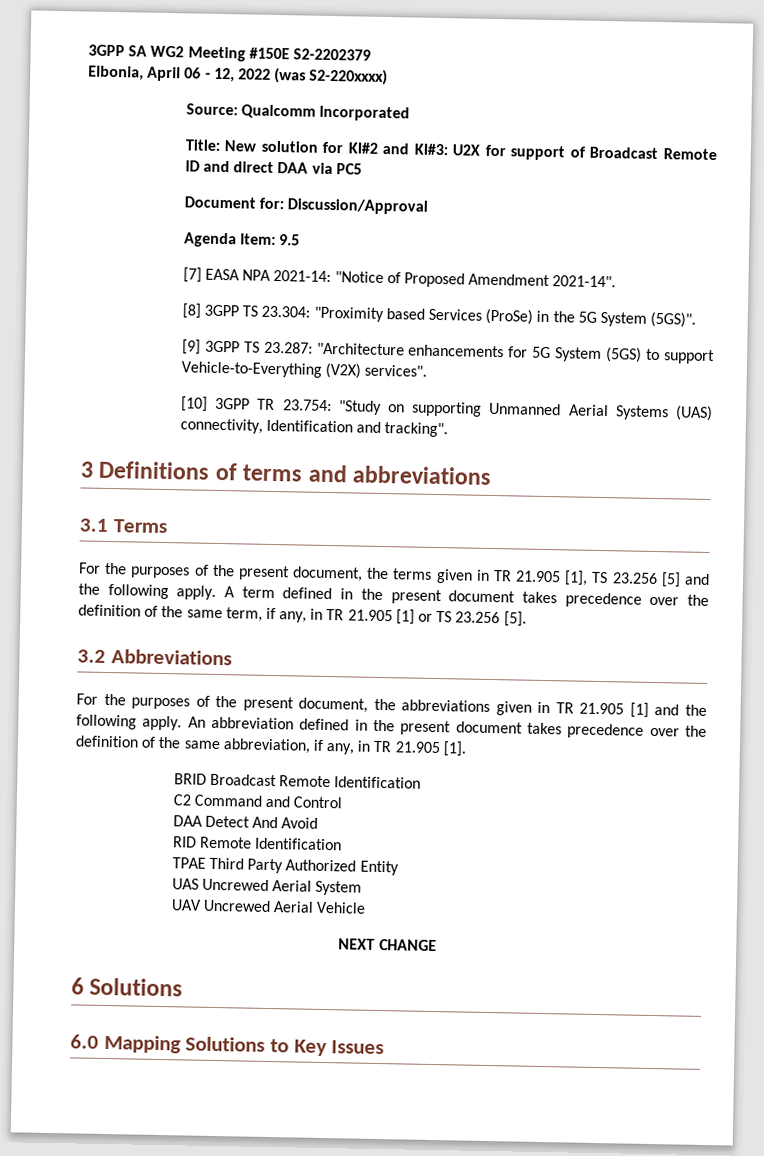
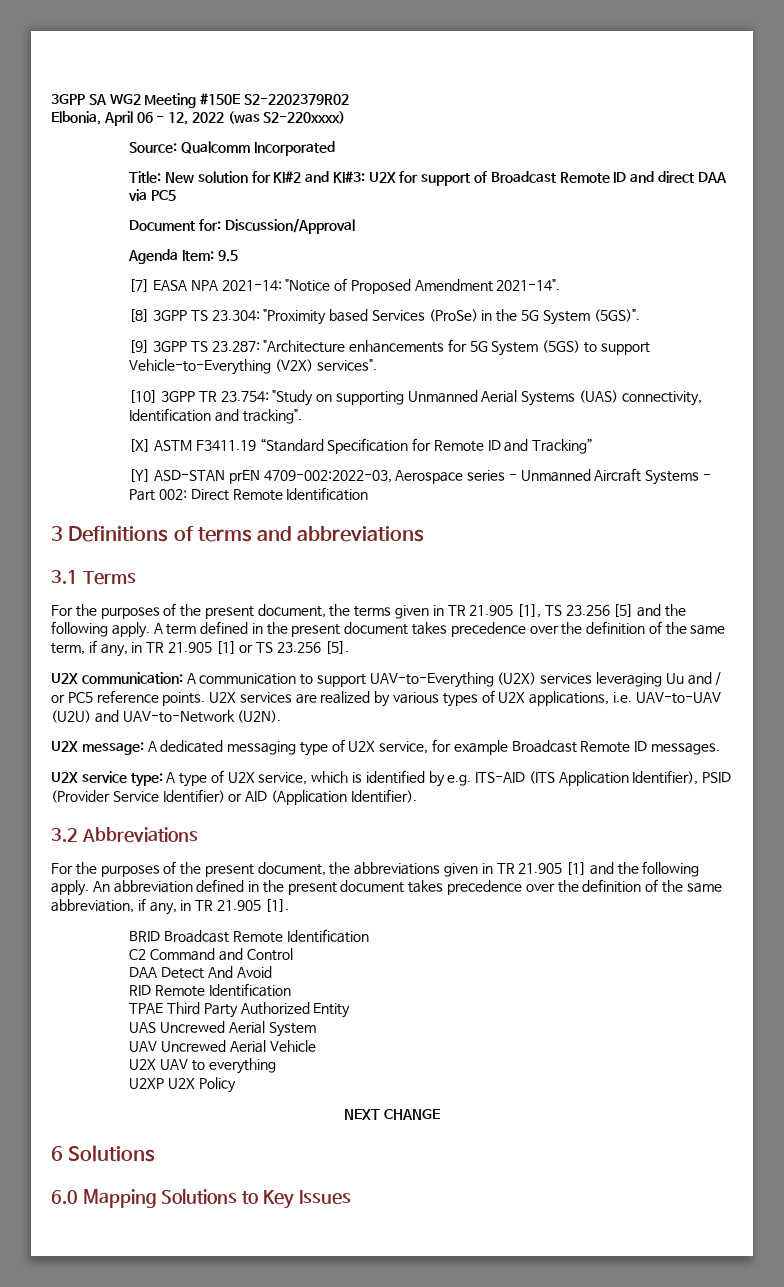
- 3GPP SA WG2 Meeting #150E S2-2202379
+ 3GPP SA WG2 Meeting #150E S2-2202379R02
+ [X] ASTM F3411.19 “Standard Specification for Remote ID and Tracking”
+ [Y] ASD-STAN prEN 4709-002:2022-03, Aerospace series - Unmanned Aircraft Systems - Part 002: Direct Remote Identification
+ U2X communication: A communication to support UAV-to-Everything (U2X) services leveraging Uu and / or PC5 reference points. U2X services are realized by various types of U2X applications, i.e. UAV-to-UAV (U2U) and UAV-to-Network (U2N).
+ U2X message: A dedicated messaging type of U2X service, for example Broadcast Remote ID messages.
+ U2X service type: A type of U2X service, which is identified by e.g. ITS-AID (ITS Application Identifier), PSID (Provider Service Identifier) or AID (Application Identifier).
+ U2X UAV to everything
+ U2XP U2X Policy

